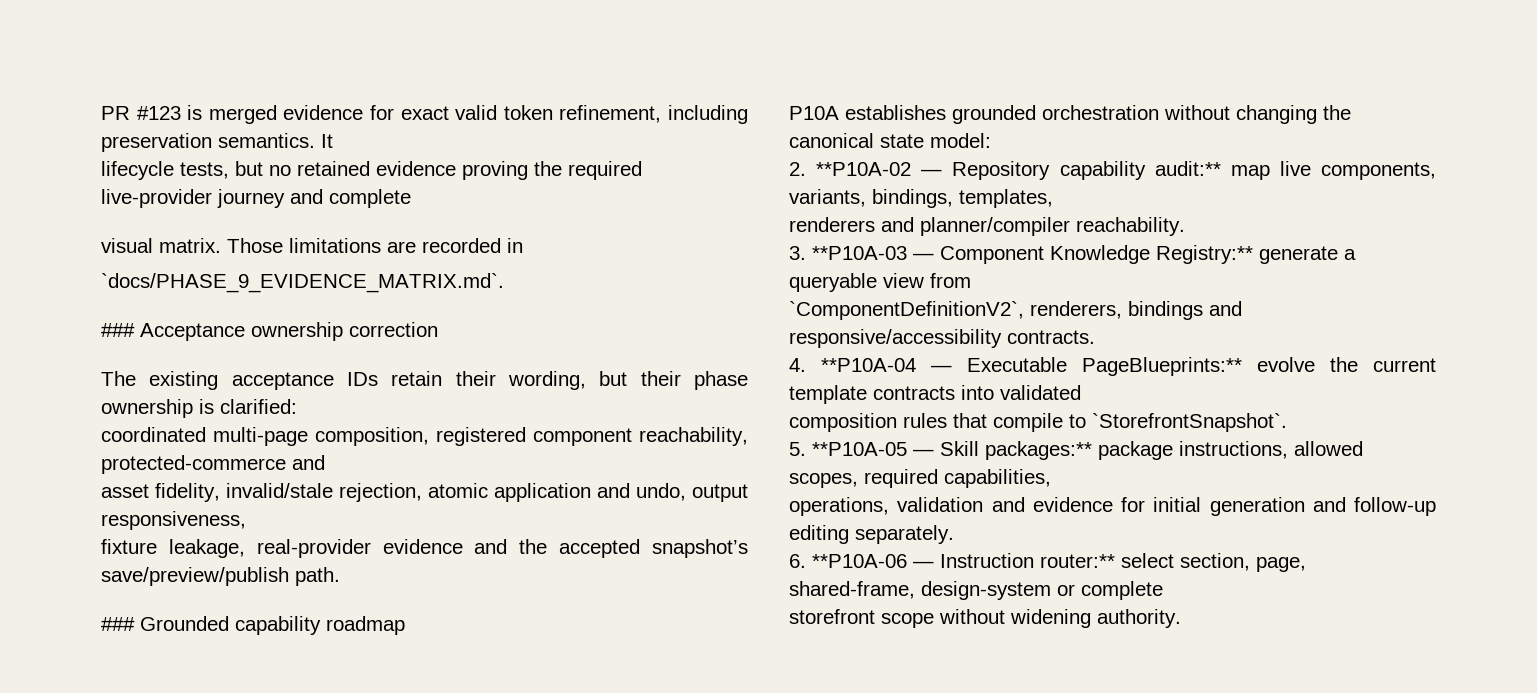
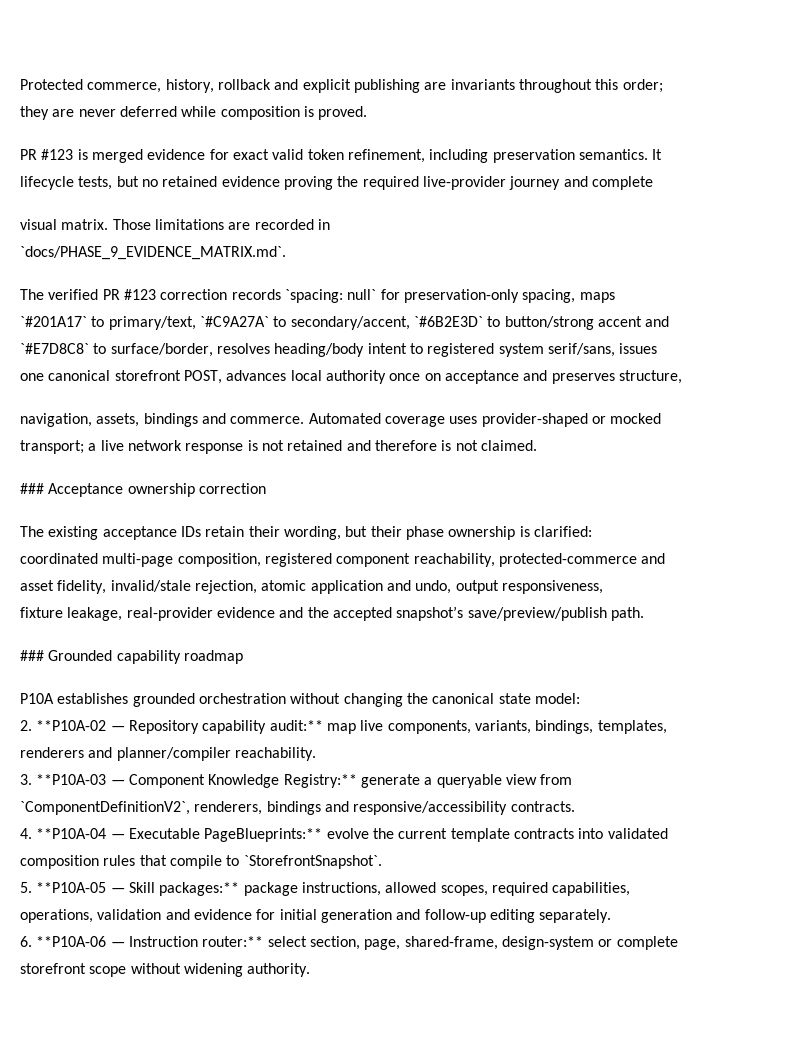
+ Protected commerce, history, rollback and explicit publishing are invariants throughout this order;
+ they are never deferred while composition is proved.
+ The verified PR #123 correction records `spacing: null` for preservation-only spacing, maps
+ `#201A17` to primary/text, `#C9A27A` to secondary/accent, `#6B2E3D` to button/strong accent and
+ `#E7D8C8` to surface/border, resolves heading/body intent to registered system serif/sans, issues
+ one canonical storefront POST, advances local authority once on acceptance and preserves structure,
+ navigation, assets, bindings and commerce. Automated coverage uses provider-shaped or mocked
+ transport; a live network response is not retained and therefore is not claimed.

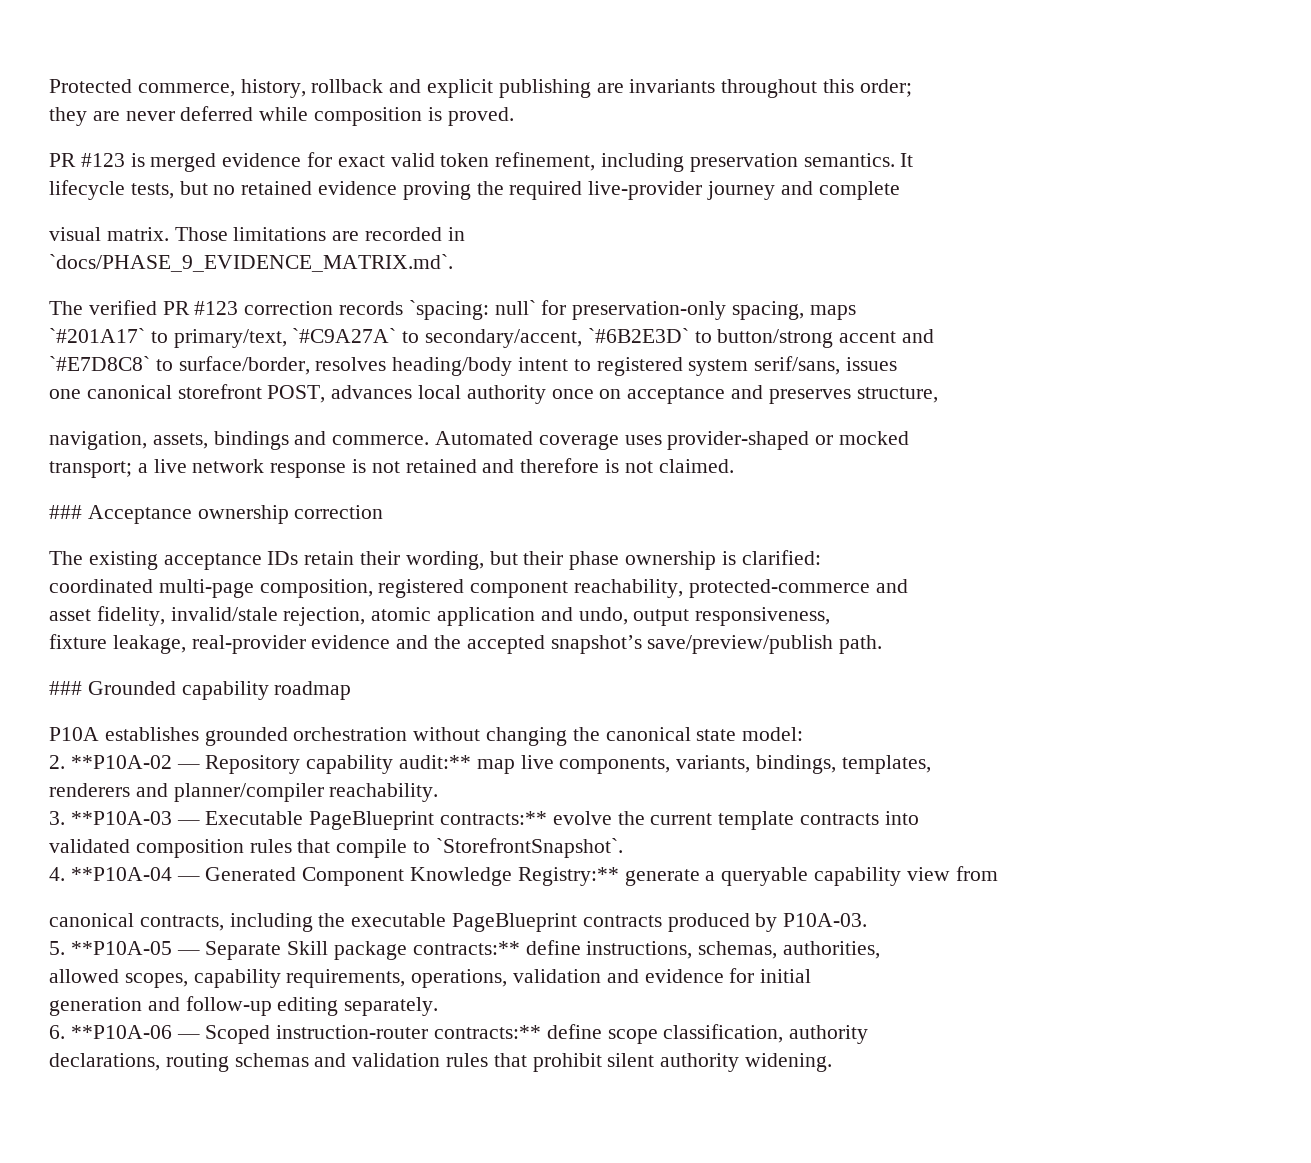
- 3. **P10A-03 — Component Knowledge Registry:** generate a queryable view from
- `ComponentDefinitionV2`, renderers, bindings and responsive/accessibility contracts.
- 4. **P10A-04 — Executable PageBlueprints:** evolve the current template contracts into validated
- composition rules that compile to `StorefrontSnapshot`.
+ 3. **P10A-03 — Executable PageBlueprint contracts:** evolve the current template contracts into
+ validated composition rules that compile to `StorefrontSnapshot`.
- 5. **P10A-05 — Skill packages:** package instructions, allowed scopes, required capabilities,
- operations, validation and evidence for initial generation and follow-up editing separately.
+ 4. **P10A-04 — Generated Component Knowledge Registry:** generate a queryable capability view from
+ canonical contracts, including the executable PageBlueprint contracts produced by P10A-03.
+ 5. **P10A-05 — Separate Skill package contracts:** define instructions, schemas, authorities,
+ allowed scopes, capability requirements, operations, validation and evidence for initial
+ generation and follow-up editing separately.
- 6. **P10A-06 — Instruction router:** select section, page, shared-frame, design-system or complete
- storefront scope without widening authority.
+ 6. **P10A-06 — Scoped instruction-router contracts:** define scope classification, authority
+ declarations, routing schemas and validation rules that prohibit silent authority widening.

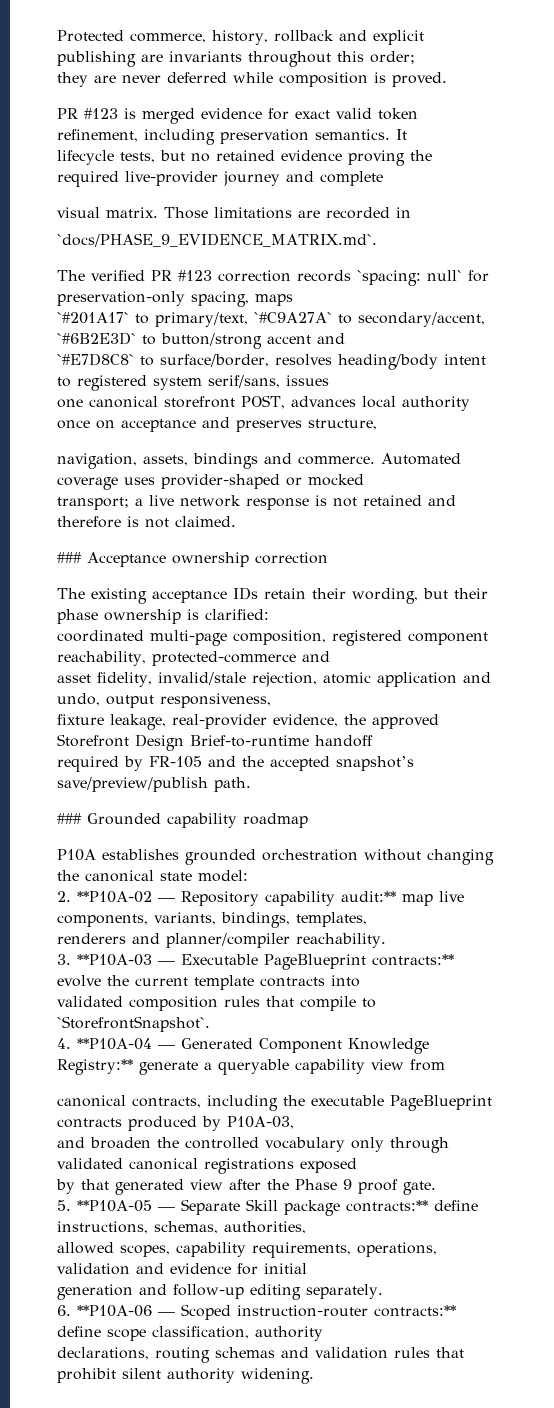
- fixture leakage, real-provider evidence and the accepted snapshot’s save/preview/publish path.
+ fixture leakage, real-provider evidence, the approved Storefront Design Brief-to-runtime handoff
+ required by FR-105 and the accepted snapshot’s save/preview/publish path.
- canonical contracts, including the executable PageBlueprint contracts produced by P10A-03.
+ canonical contracts, including the executable PageBlueprint contracts produced by P10A-03,
+ and broaden the controlled vocabulary only through validated canonical registrations exposed
+ by that generated view after the Phase 9 proof gate.

